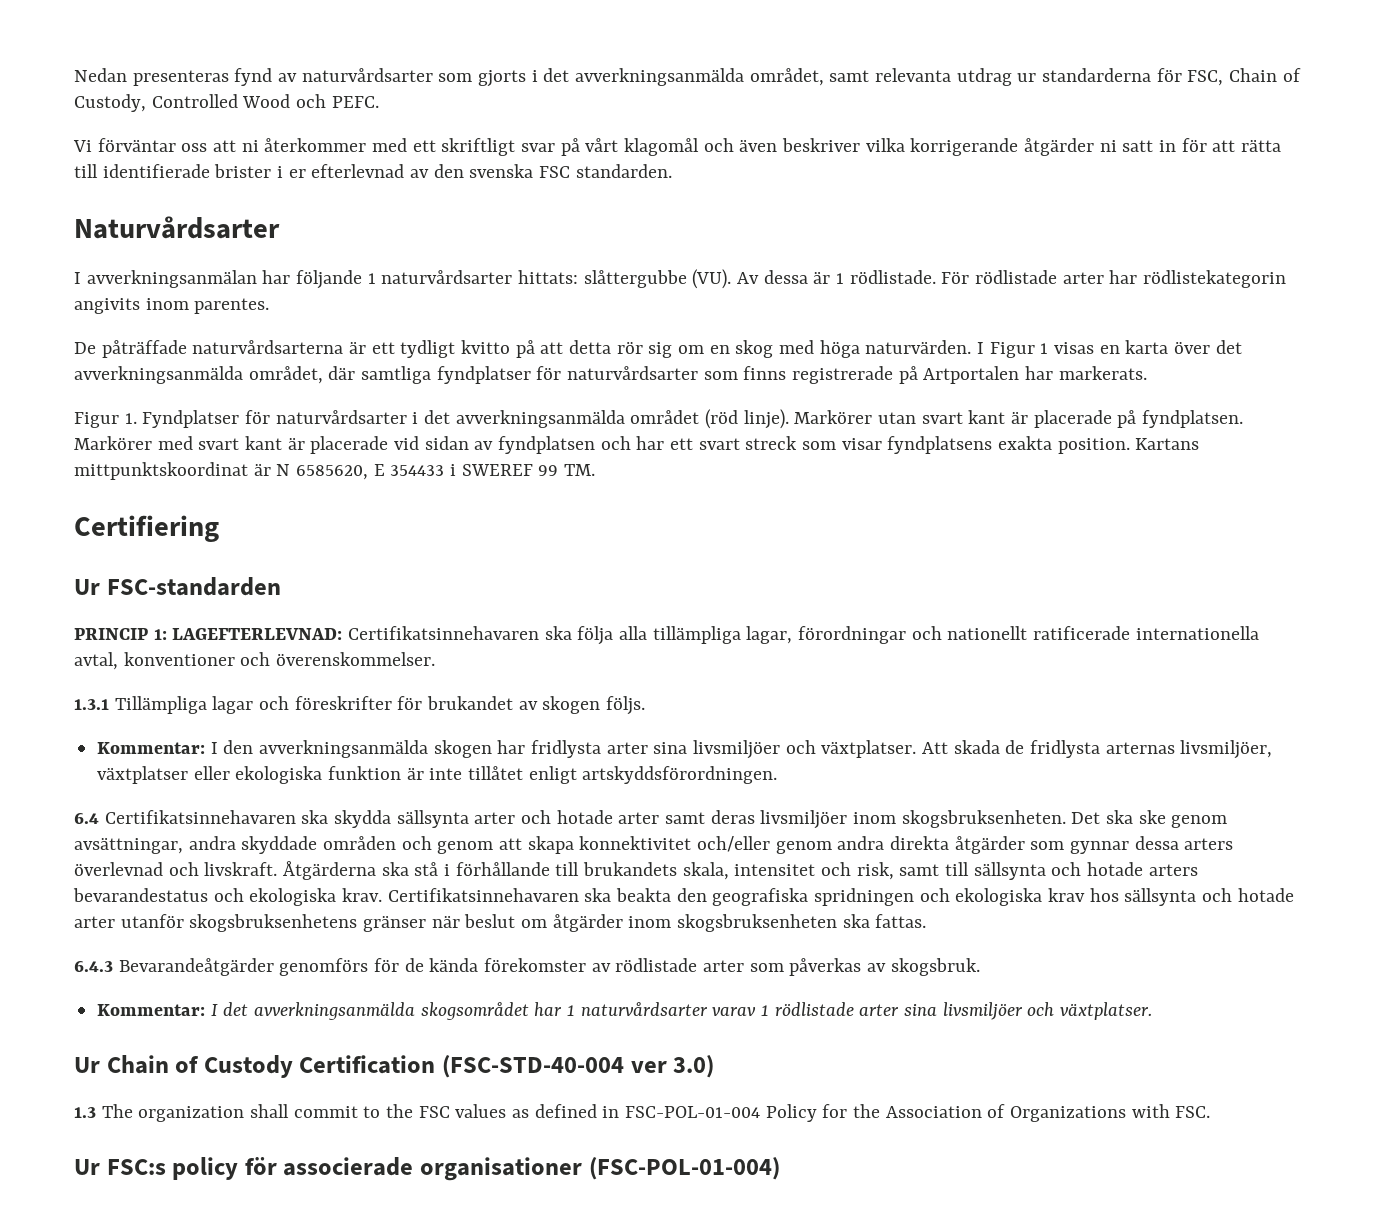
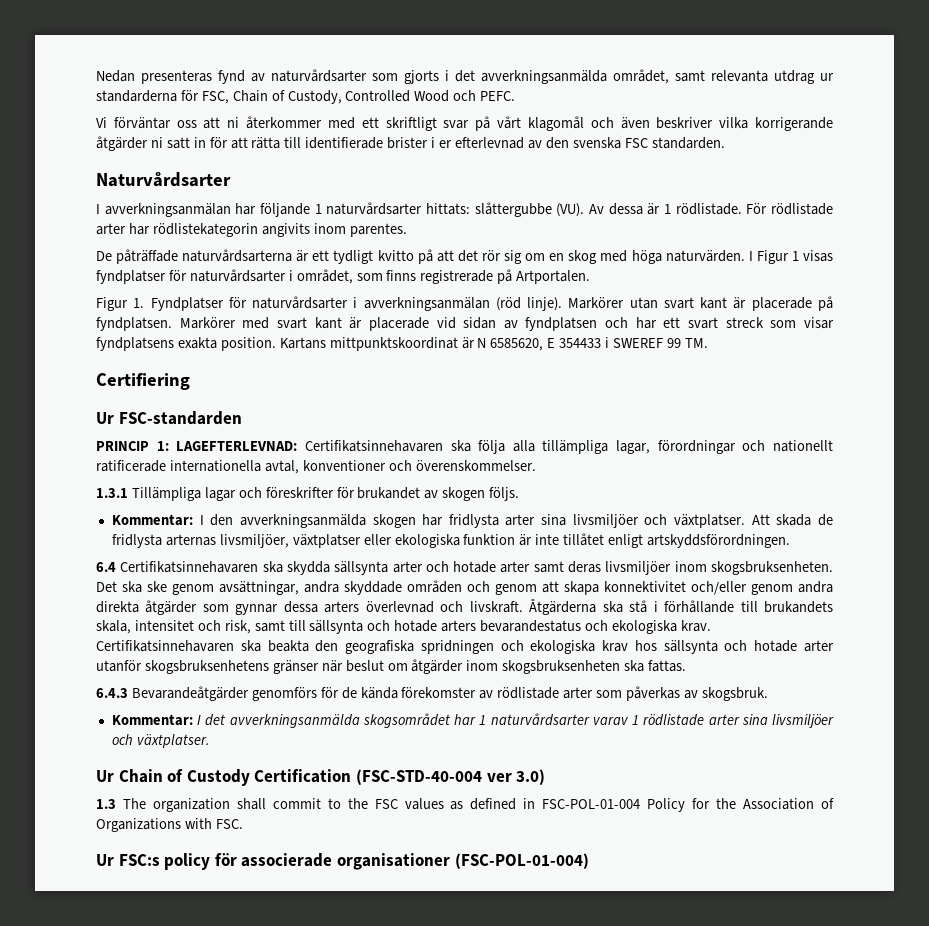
- De påträffade naturvårdsarterna är ett tydligt kvitto på att detta rör sig om en skog med höga naturvärden.
+ De påträffade naturvårdsarterna är ett tydligt kvitto på att det rör sig om en skog med höga naturvärden.
- I Figur 1 visas en karta över det avverkningsanmälda området, där samtliga fyndplatser för naturvårdsarter som finns registrerade på Artportalen har markerats.
+ I Figur 1 visas fyndplatser för naturvårdsarter i området, som finns registrerade på Artportalen.
- Figur 1. Fyndplatser för naturvårdsarter i det avverkningsanmälda området (röd linje).
+ Figur 1. Fyndplatser för naturvårdsarter i avverkningsanmälan (röd linje).

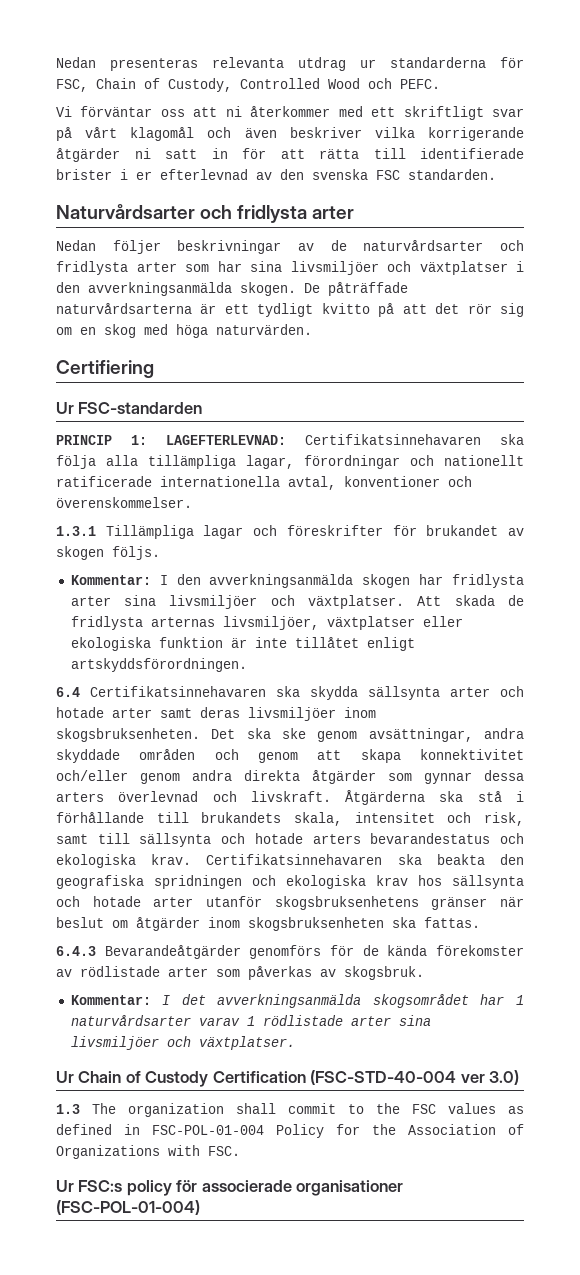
- Nedan presenteras fynd av naturvårdsarter som gjorts i det avverkningsanmälda området, samt relevanta utdrag ur standarderna för FSC, Chain of Custody, Controlled Wood och PEFC.
+ Nedan presenteras relevanta utdrag ur standarderna för FSC, Chain of Custody, Controlled Wood och PEFC.
- Naturvårdsarter
- I avverkningsanmälan har följande 1 naturvårdsarter hittats: slåttergubbe (VU). Av dessa är 1 rödlistade. För rödlistade arter har rödlistekategorin angivits inom parentes.
- De påträffade naturvårdsarterna är ett tydligt kvitto på att det rör sig om en skog med höga naturvärden. I Figur 1 visas fyndplatser för naturvårdsarter i området, som finns registrerade på Artportalen.
- Figur 1. Fyndplatser för naturvårdsarter i avverkningsanmälan (röd linje). Markörer utan svart kant är placerade på fyndplatsen. Markörer med svart kant är placerade vid sidan av fyndplatsen och har ett svart streck som visar fyndplatsens exakta position. Kartans mittpunktskoordinat är N 6585620, E 354433 i SWEREF 99 TM.
+ Naturvårdsarter och fridlysta arter
+ Nedan följer beskrivningar av de naturvårdsarter och fridlysta arter som har sina livsmiljöer och växtplatser i den avverkningsanmälda skogen. De påträffade naturvårdsarterna är ett tydligt kvitto på att det rör sig om en skog med höga naturvärden.

